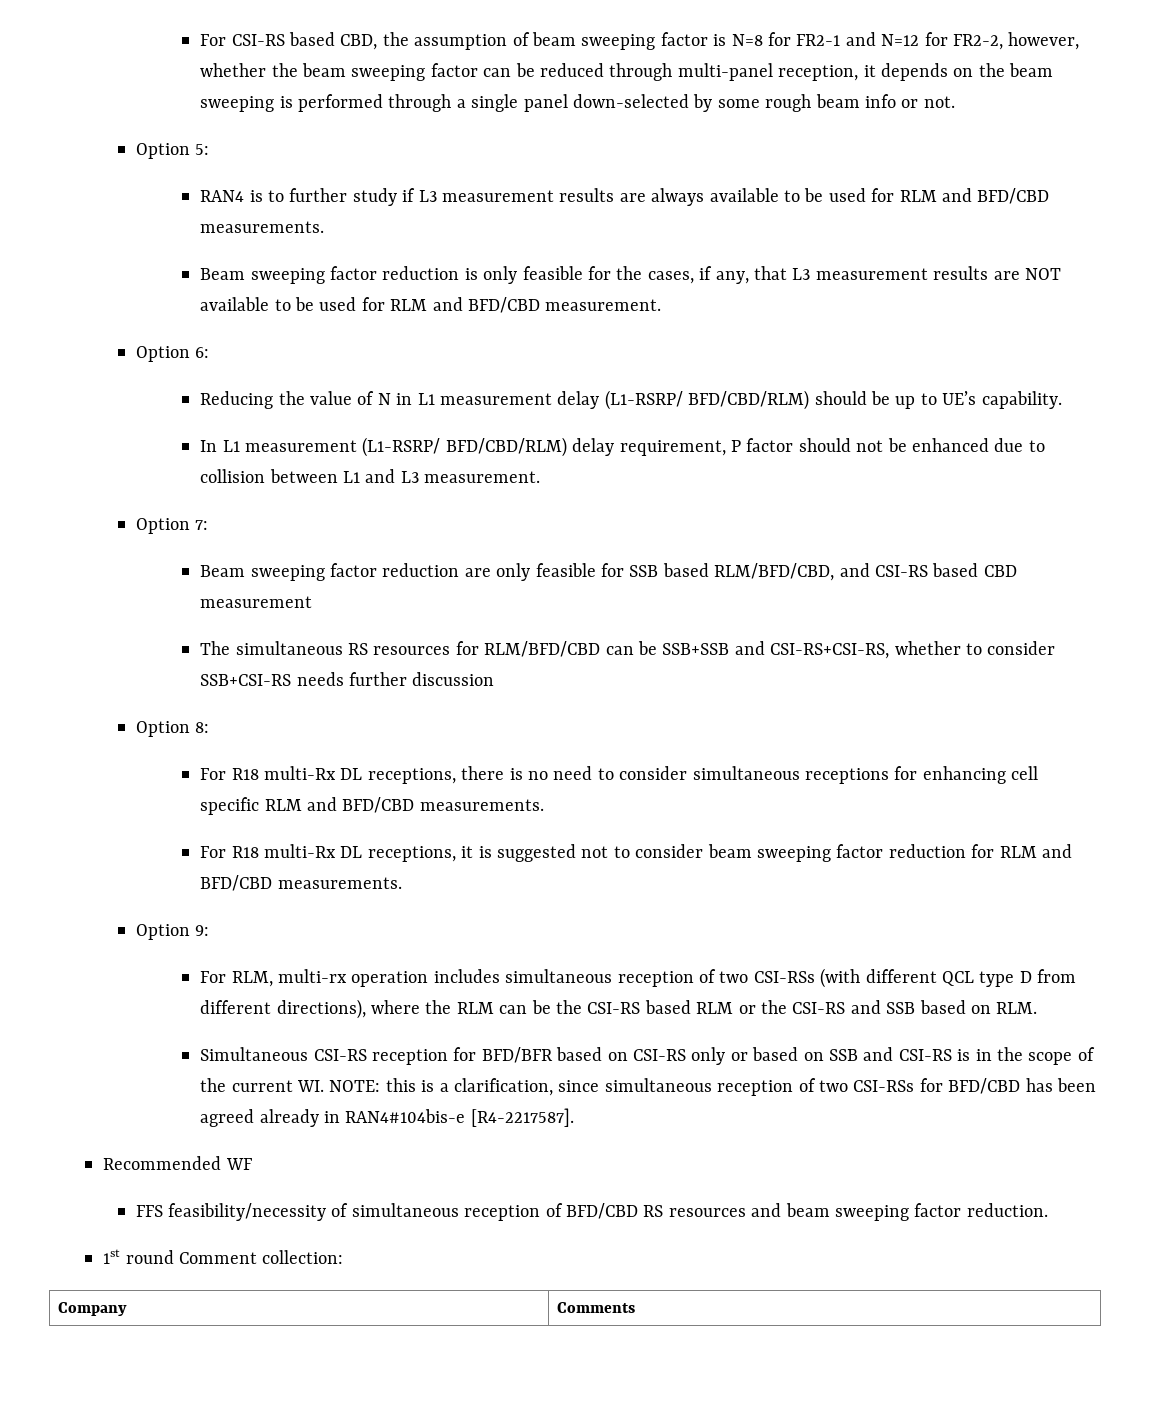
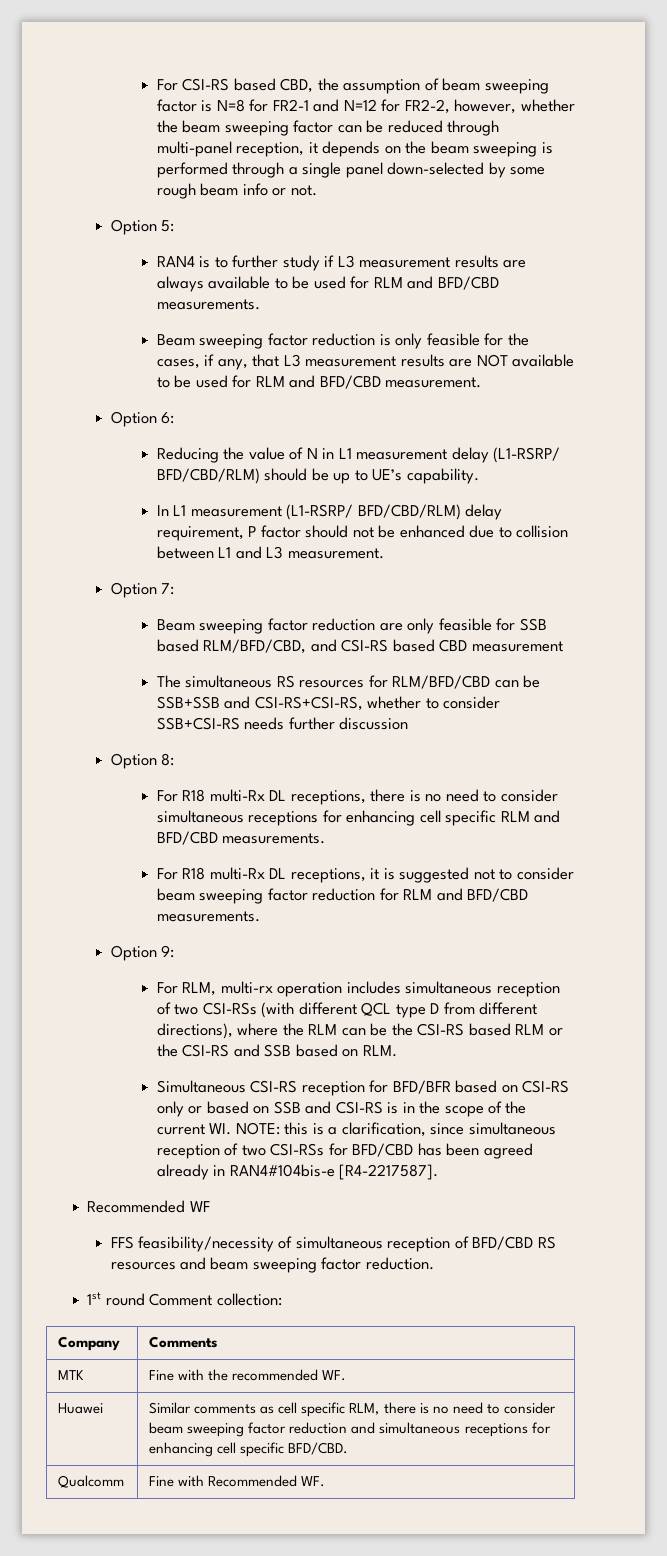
+ MTK | Fine with the recommended WF.
+ Huawei | Similar comments as cell specific RLM, there is no need to consider beam sweeping factor reduction and simultaneous receptions for enhancing cell specific BFD/CBD.
+ Qualcomm | Fine with Recommended WF.

